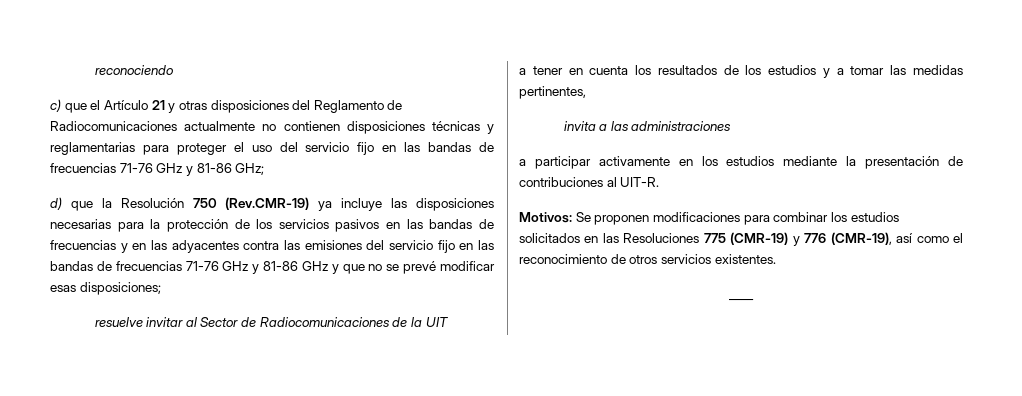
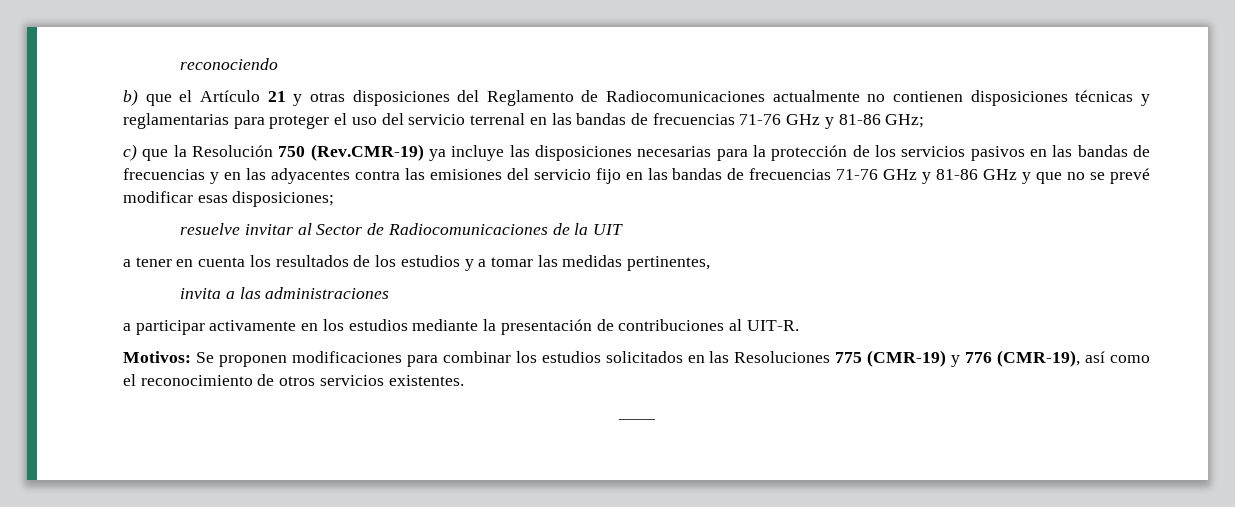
- c) que el Artículo 21 y otras disposiciones del Reglamento de Radiocomunicaciones actualmente no contienen disposiciones técnicas y reglamentarias para proteger el uso del servicio fijo en las bandas de frecuencias 71-76 GHz y 81-86 GHz;
+ b) que el Artículo 21 y otras disposiciones del Reglamento de Radiocomunicaciones actualmente no contienen disposiciones técnicas y reglamentarias para proteger el uso del servicio terrenal en las bandas de frecuencias 71-76 GHz y 81-86 GHz;
- d) que la Resolución 750 (Rev.CMR-19) ya incluye las disposiciones necesarias para la protección de los servicios pasivos en las bandas de frecuencias y en las adyacentes contra las emisiones del servicio fijo en las bandas de frecuencias 71-76 GHz y 81-86 GHz y que no se prevé modificar esas disposiciones;
+ c) que la Resolución 750 (Rev.CMR-19) ya incluye las disposiciones necesarias para la protección de los servicios pasivos en las bandas de frecuencias y en las adyacentes contra las emisiones del servicio fijo en las bandas de frecuencias 71-76 GHz y 81-86 GHz y que no se prevé modificar esas disposiciones;

